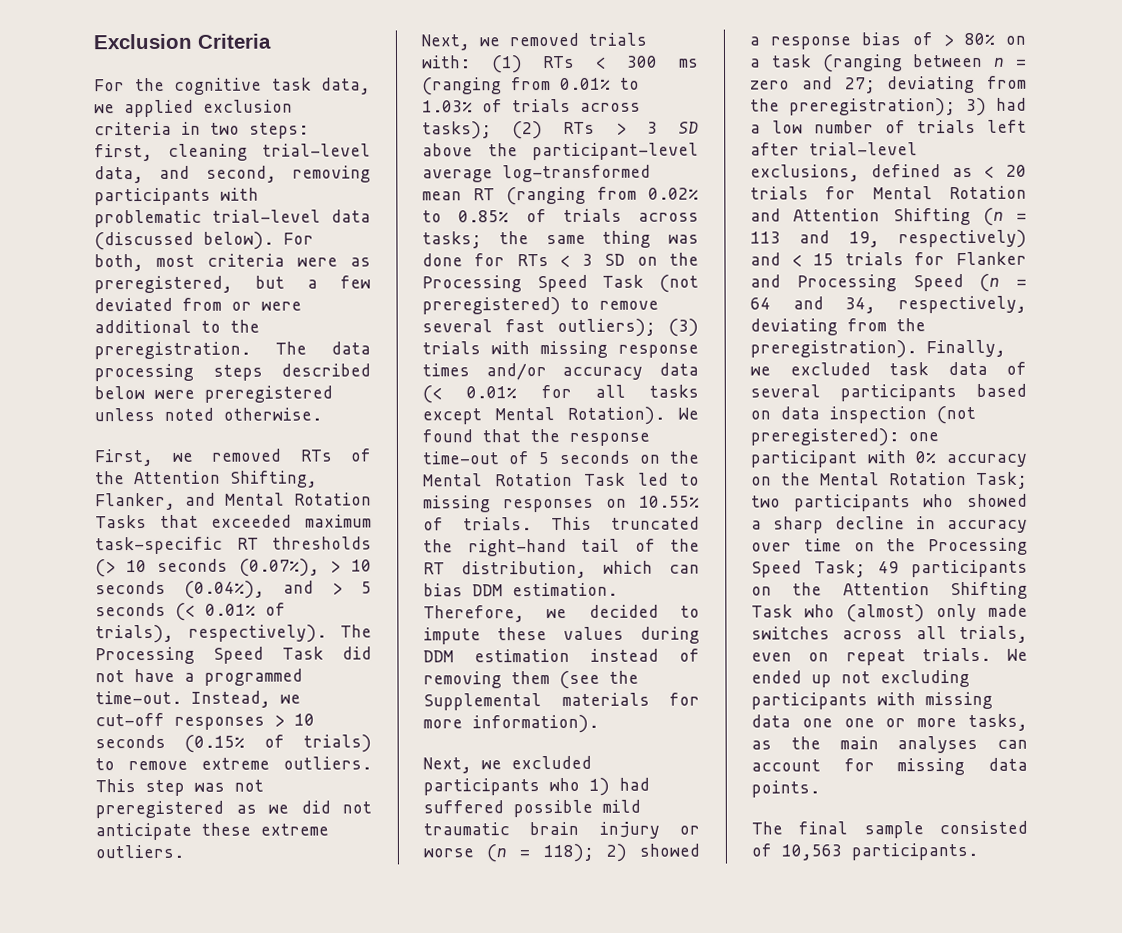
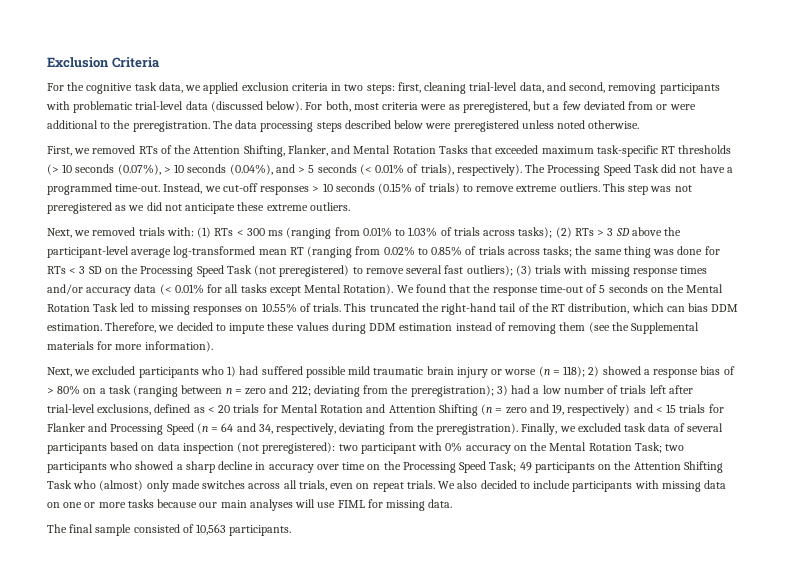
- 2) showed a response bias of > 80% on a task (ranging between n = zero and 27;
+ 2) showed a response bias of > 80% on a task (ranging between n = zero and 212;
- 3) had a low number of trials left after trial-level exclusions, defined as < 20 trials for Mental Rotation and Attention Shifting (n = 113 and 19, respectively) and < 15 trials for Flanker and Processing Speed (n = 64 and 34, respectively, deviating from the preregistration).
+ 3) had a low number of trials left after trial-level exclusions, defined as < 20 trials for Mental Rotation and Attention Shifting (n = zero and 19, respectively) and < 15 trials for Flanker and Processing Speed (n = 64 and 34, respectively, deviating from the preregistration).
- Finally, we excluded task data of several participants based on data inspection (not preregistered): one participant with 0% accuracy on the Mental Rotation Task; two participants who showed a sharp decline in accuracy over time on the Processing Speed Task; 49 participants on the Attention Shifting Task who (almost) only made switches across all trials, even on repeat trials.
+ Finally, we excluded task data of several participants based on data inspection (not preregistered): two participant with 0% accuracy on the Mental Rotation Task; two participants who showed a sharp decline in accuracy over time on the Processing Speed Task; 49 participants on the Attention Shifting Task who (almost) only made switches across all trials, even on repeat trials.
- We ended up not excluding participants with missing data one one or more tasks, as the main analyses can account for missing data points.
+ We also decided to include participants with missing data on one or more tasks because our main analyses will use FIML for missing data.

